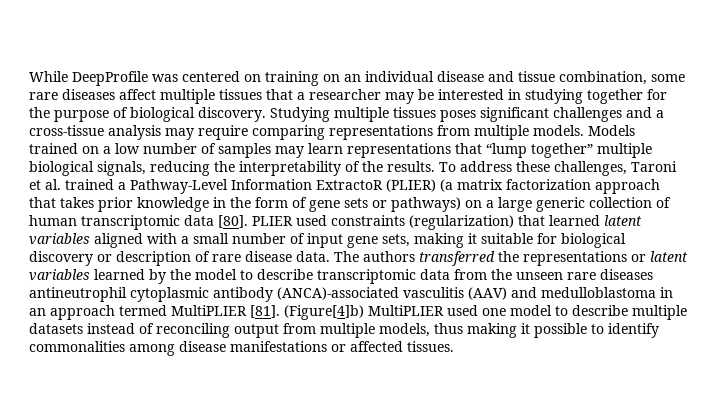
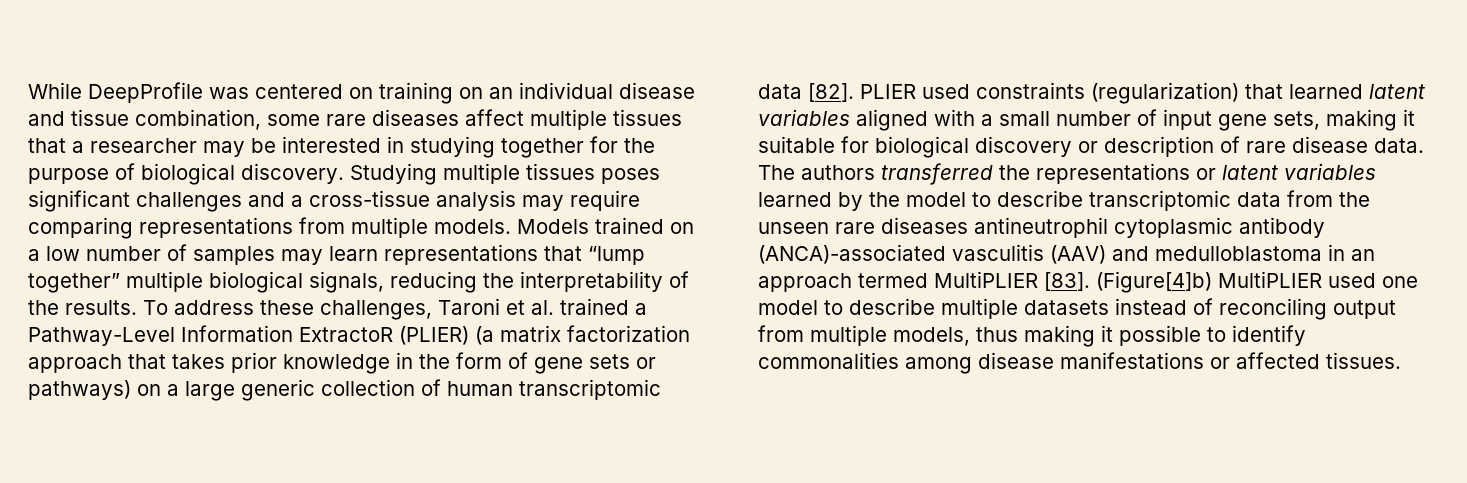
- To address these challenges, Taroni et al. trained a Pathway-Level Information ExtractoR (PLIER) (a matrix factorization approach that takes prior knowledge in the form of gene sets or pathways) on a large generic collection of human transcriptomic data [80].
+ To address these challenges, Taroni et al. trained a Pathway-Level Information ExtractoR (PLIER) (a matrix factorization approach that takes prior knowledge in the form of gene sets or pathways) on a large generic collection of human transcriptomic data [82].
- The authors transferred the representations or latent variables learned by the model to describe transcriptomic data from the unseen rare diseases antineutrophil cytoplasmic antibody (ANCA)-associated vasculitis (AAV) and medulloblastoma in an approach termed MultiPLIER [81].
+ The authors transferred the representations or latent variables learned by the model to describe transcriptomic data from the unseen rare diseases antineutrophil cytoplasmic antibody (ANCA)-associated vasculitis (AAV) and medulloblastoma in an approach termed MultiPLIER [83].

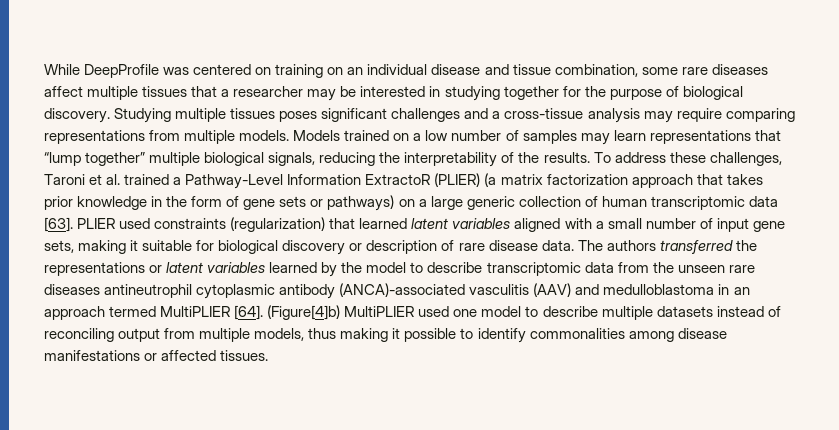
- To address these challenges, Taroni et al. trained a Pathway-Level Information ExtractoR (PLIER) (a matrix factorization approach that takes prior knowledge in the form of gene sets or pathways) on a large generic collection of human transcriptomic data [82].
+ To address these challenges, Taroni et al. trained a Pathway-Level Information ExtractoR (PLIER) (a matrix factorization approach that takes prior knowledge in the form of gene sets or pathways) on a large generic collection of human transcriptomic data [63].
- The authors transferred the representations or latent variables learned by the model to describe transcriptomic data from the unseen rare diseases antineutrophil cytoplasmic antibody (ANCA)-associated vasculitis (AAV) and medulloblastoma in an approach termed MultiPLIER [83].
+ The authors transferred the representations or latent variables learned by the model to describe transcriptomic data from the unseen rare diseases antineutrophil cytoplasmic antibody (ANCA)-associated vasculitis (AAV) and medulloblastoma in an approach termed MultiPLIER [64].

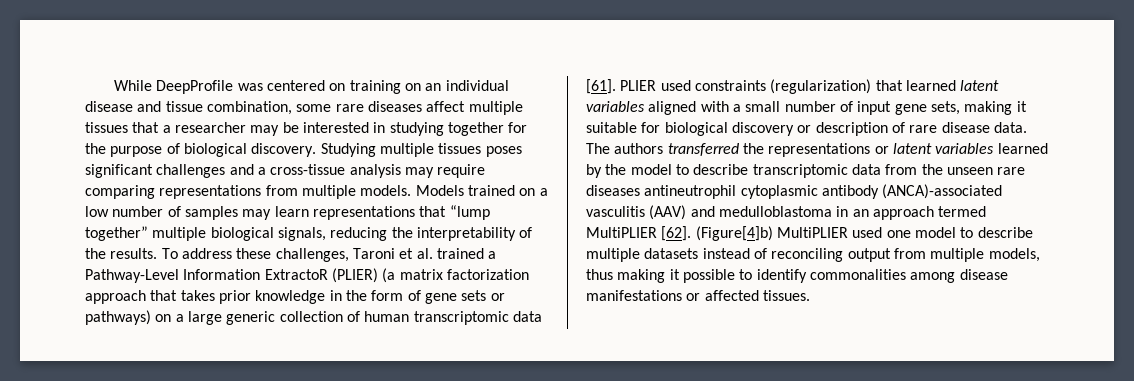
- To address these challenges, Taroni et al. trained a Pathway-Level Information ExtractoR (PLIER) (a matrix factorization approach that takes prior knowledge in the form of gene sets or pathways) on a large generic collection of human transcriptomic data [63].
+ To address these challenges, Taroni et al. trained a Pathway-Level Information ExtractoR (PLIER) (a matrix factorization approach that takes prior knowledge in the form of gene sets or pathways) on a large generic collection of human transcriptomic data [61].
- The authors transferred the representations or latent variables learned by the model to describe transcriptomic data from the unseen rare diseases antineutrophil cytoplasmic antibody (ANCA)-associated vasculitis (AAV) and medulloblastoma in an approach termed MultiPLIER [64].
+ The authors transferred the representations or latent variables learned by the model to describe transcriptomic data from the unseen rare diseases antineutrophil cytoplasmic antibody (ANCA)-associated vasculitis (AAV) and medulloblastoma in an approach termed MultiPLIER [62].

